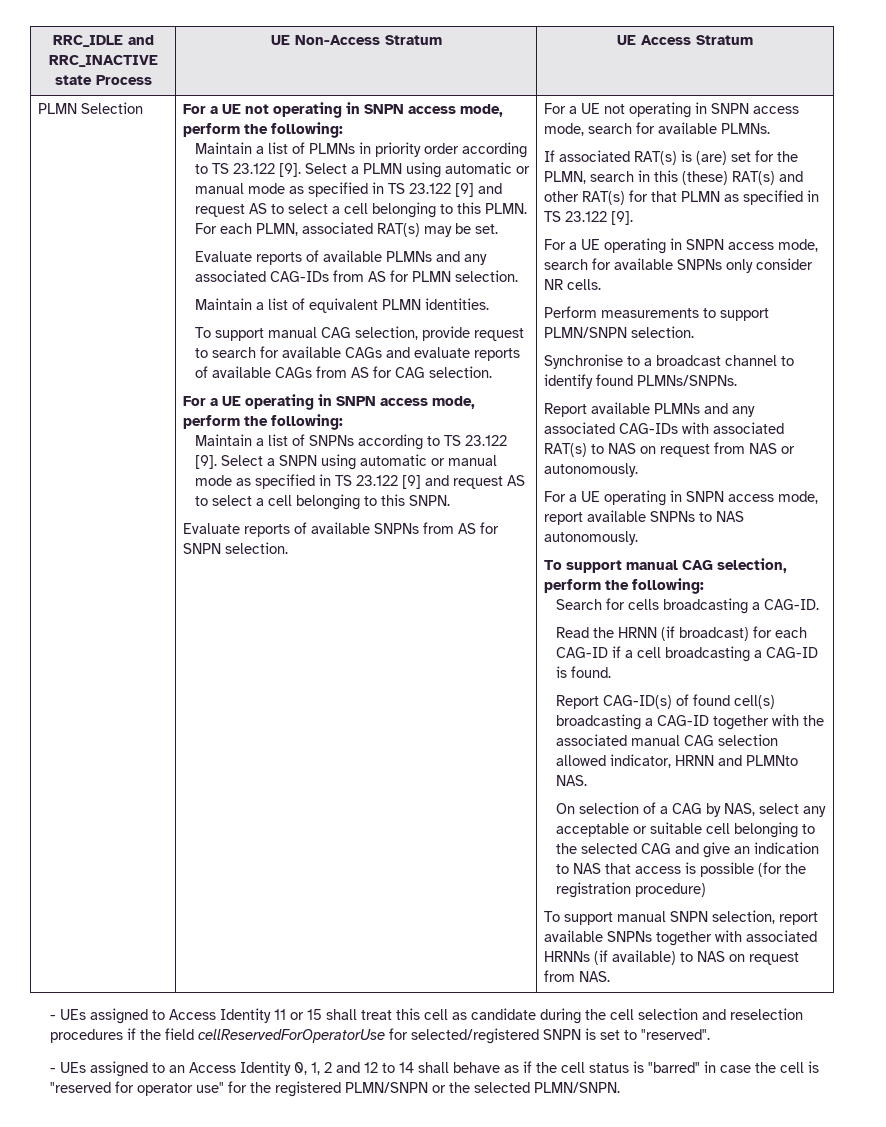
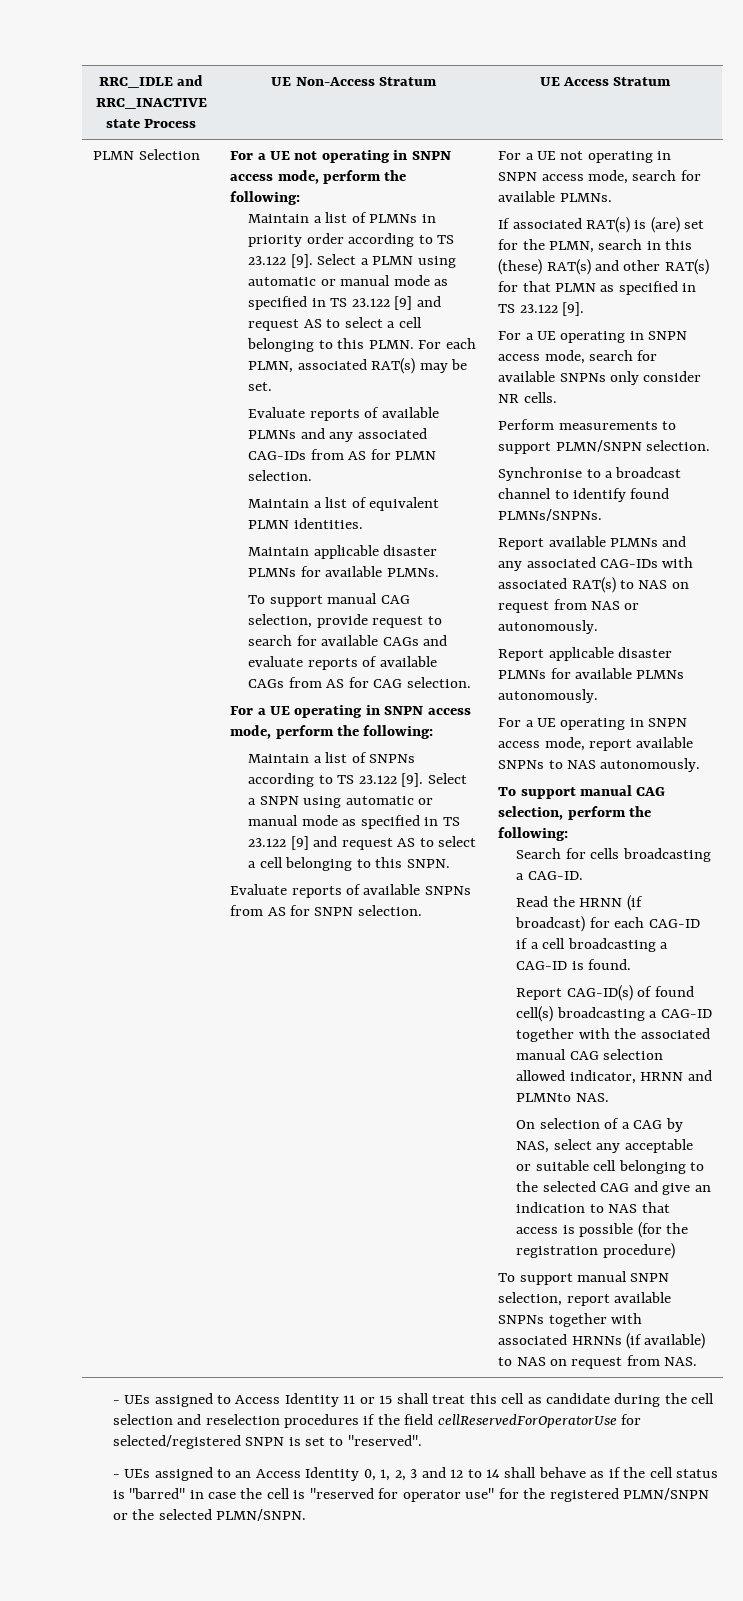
+ Maintain applicable disaster PLMNs for available PLMNs.
+ Report applicable disaster PLMNs for available PLMNs autonomously.
- - UEs assigned to an Access Identity 0, 1, 2 and 12 to 14 shall behave as if the cell status is "barred" in case the cell is "reserved for operator use" for the registered PLMN/SNPN or the selected PLMN/SNPN.
+ - UEs assigned to an Access Identity 0, 1, 2, 3 and 12 to 14 shall behave as if the cell status is "barred" in case the cell is "reserved for operator use" for the registered PLMN/SNPN or the selected PLMN/SNPN.

